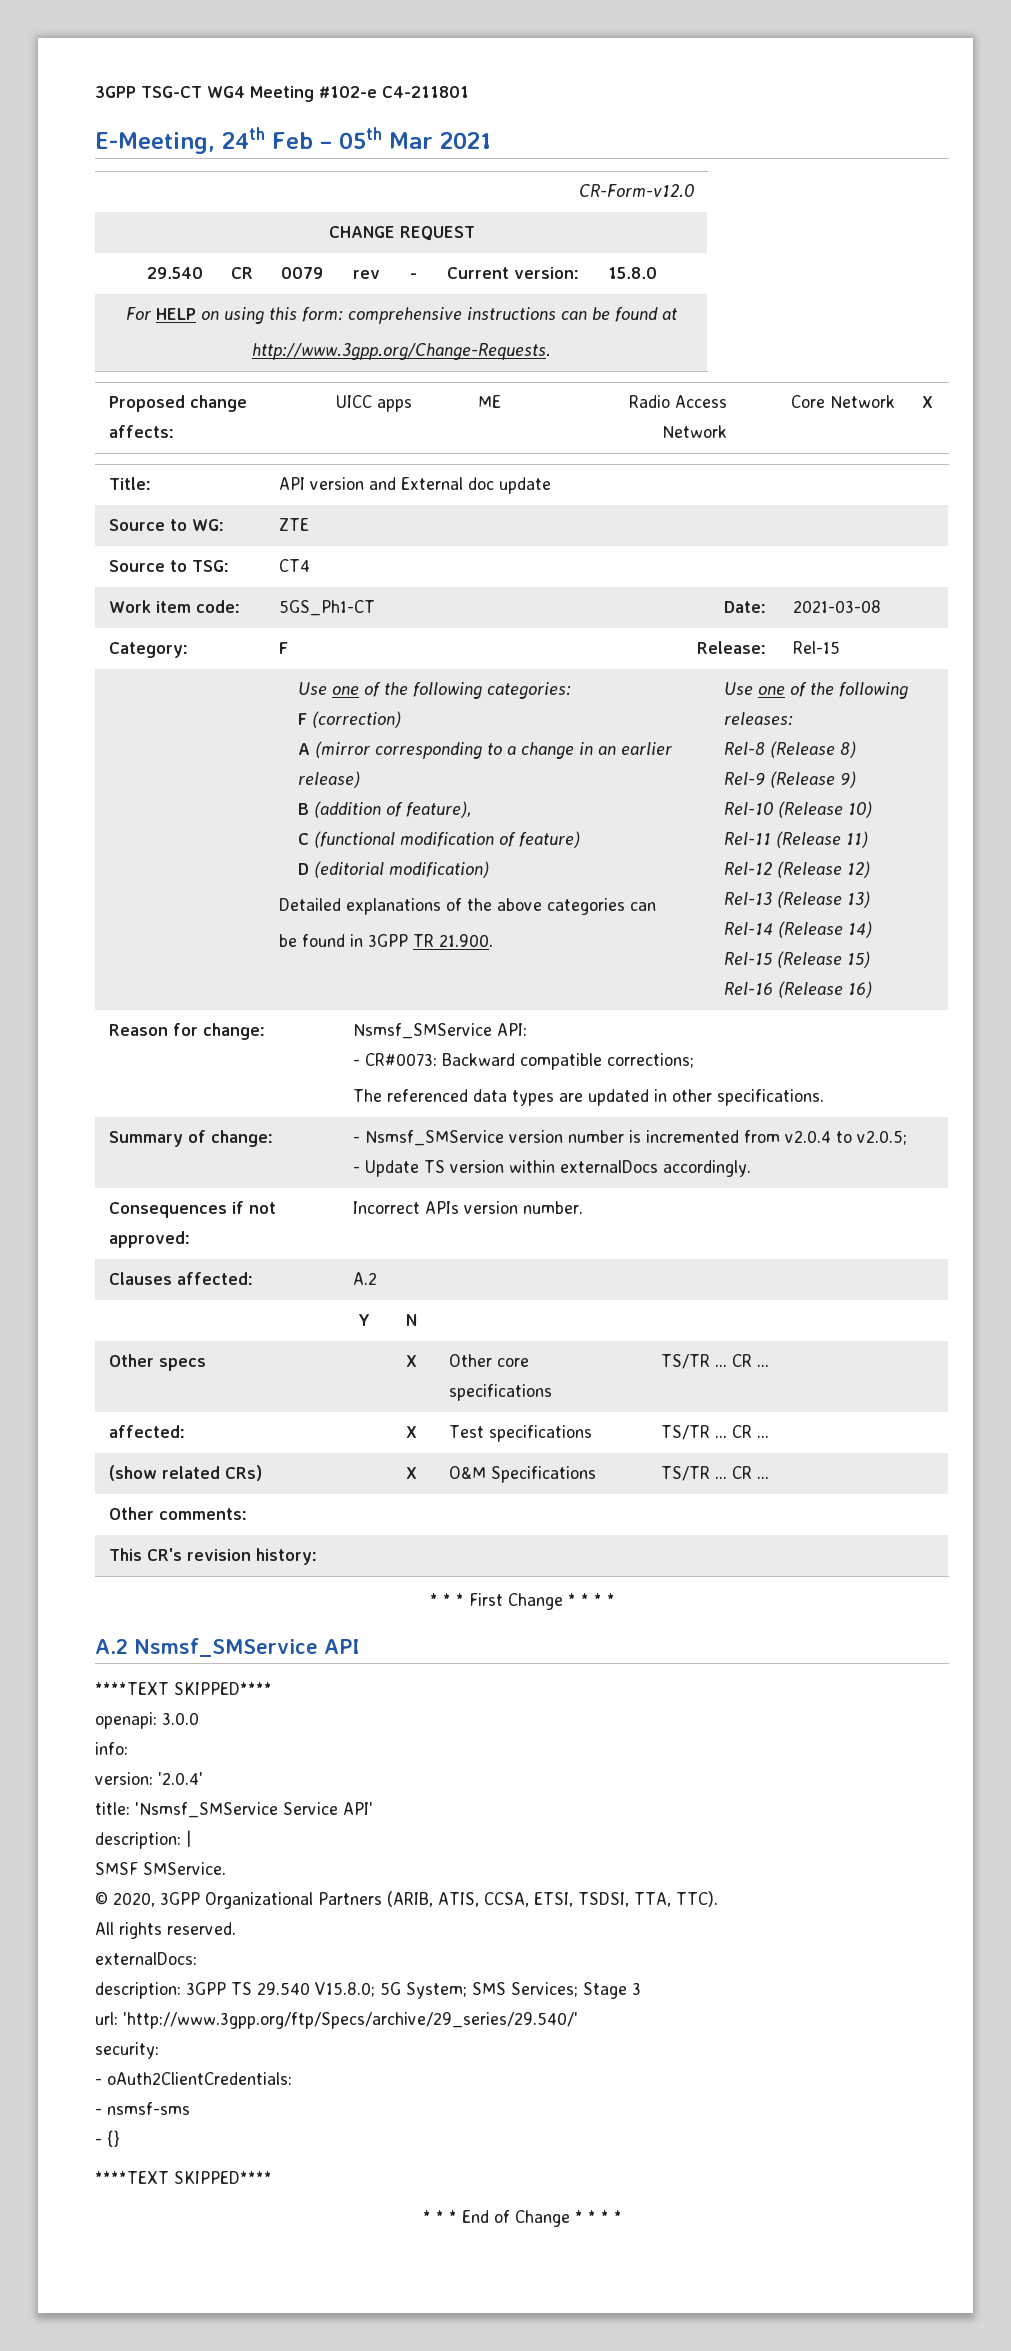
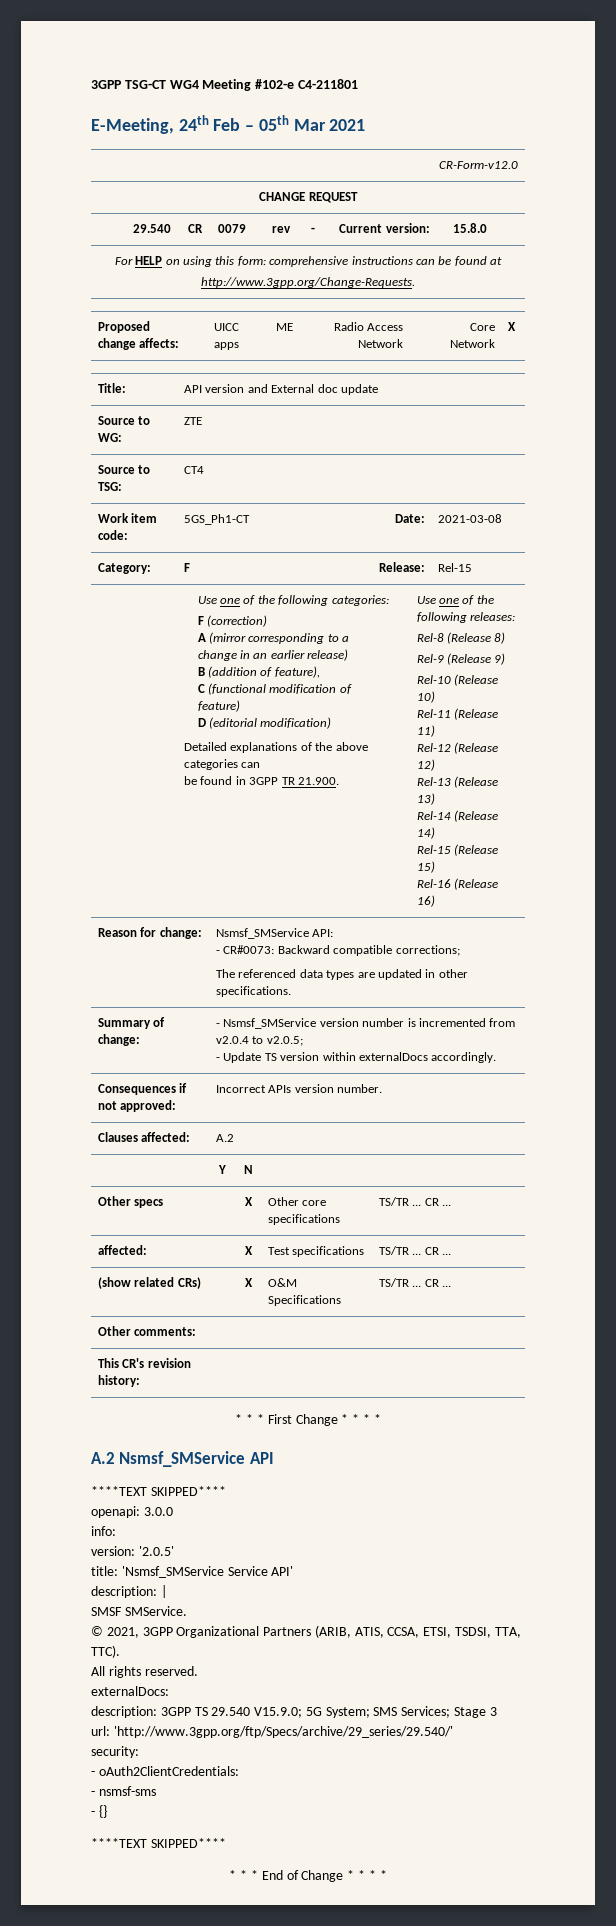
- version: '2.0.4'
+ version: '2.0.5'
- © 2020, 3GPP Organizational Partners (ARIB, ATIS, CCSA, ETSI, TSDSI, TTA, TTC).
+ © 2021, 3GPP Organizational Partners (ARIB, ATIS, CCSA, ETSI, TSDSI, TTA, TTC).
- description: 3GPP TS 29.540 V15.8.0; 5G System; SMS Services; Stage 3
+ description: 3GPP TS 29.540 V15.9.0; 5G System; SMS Services; Stage 3

